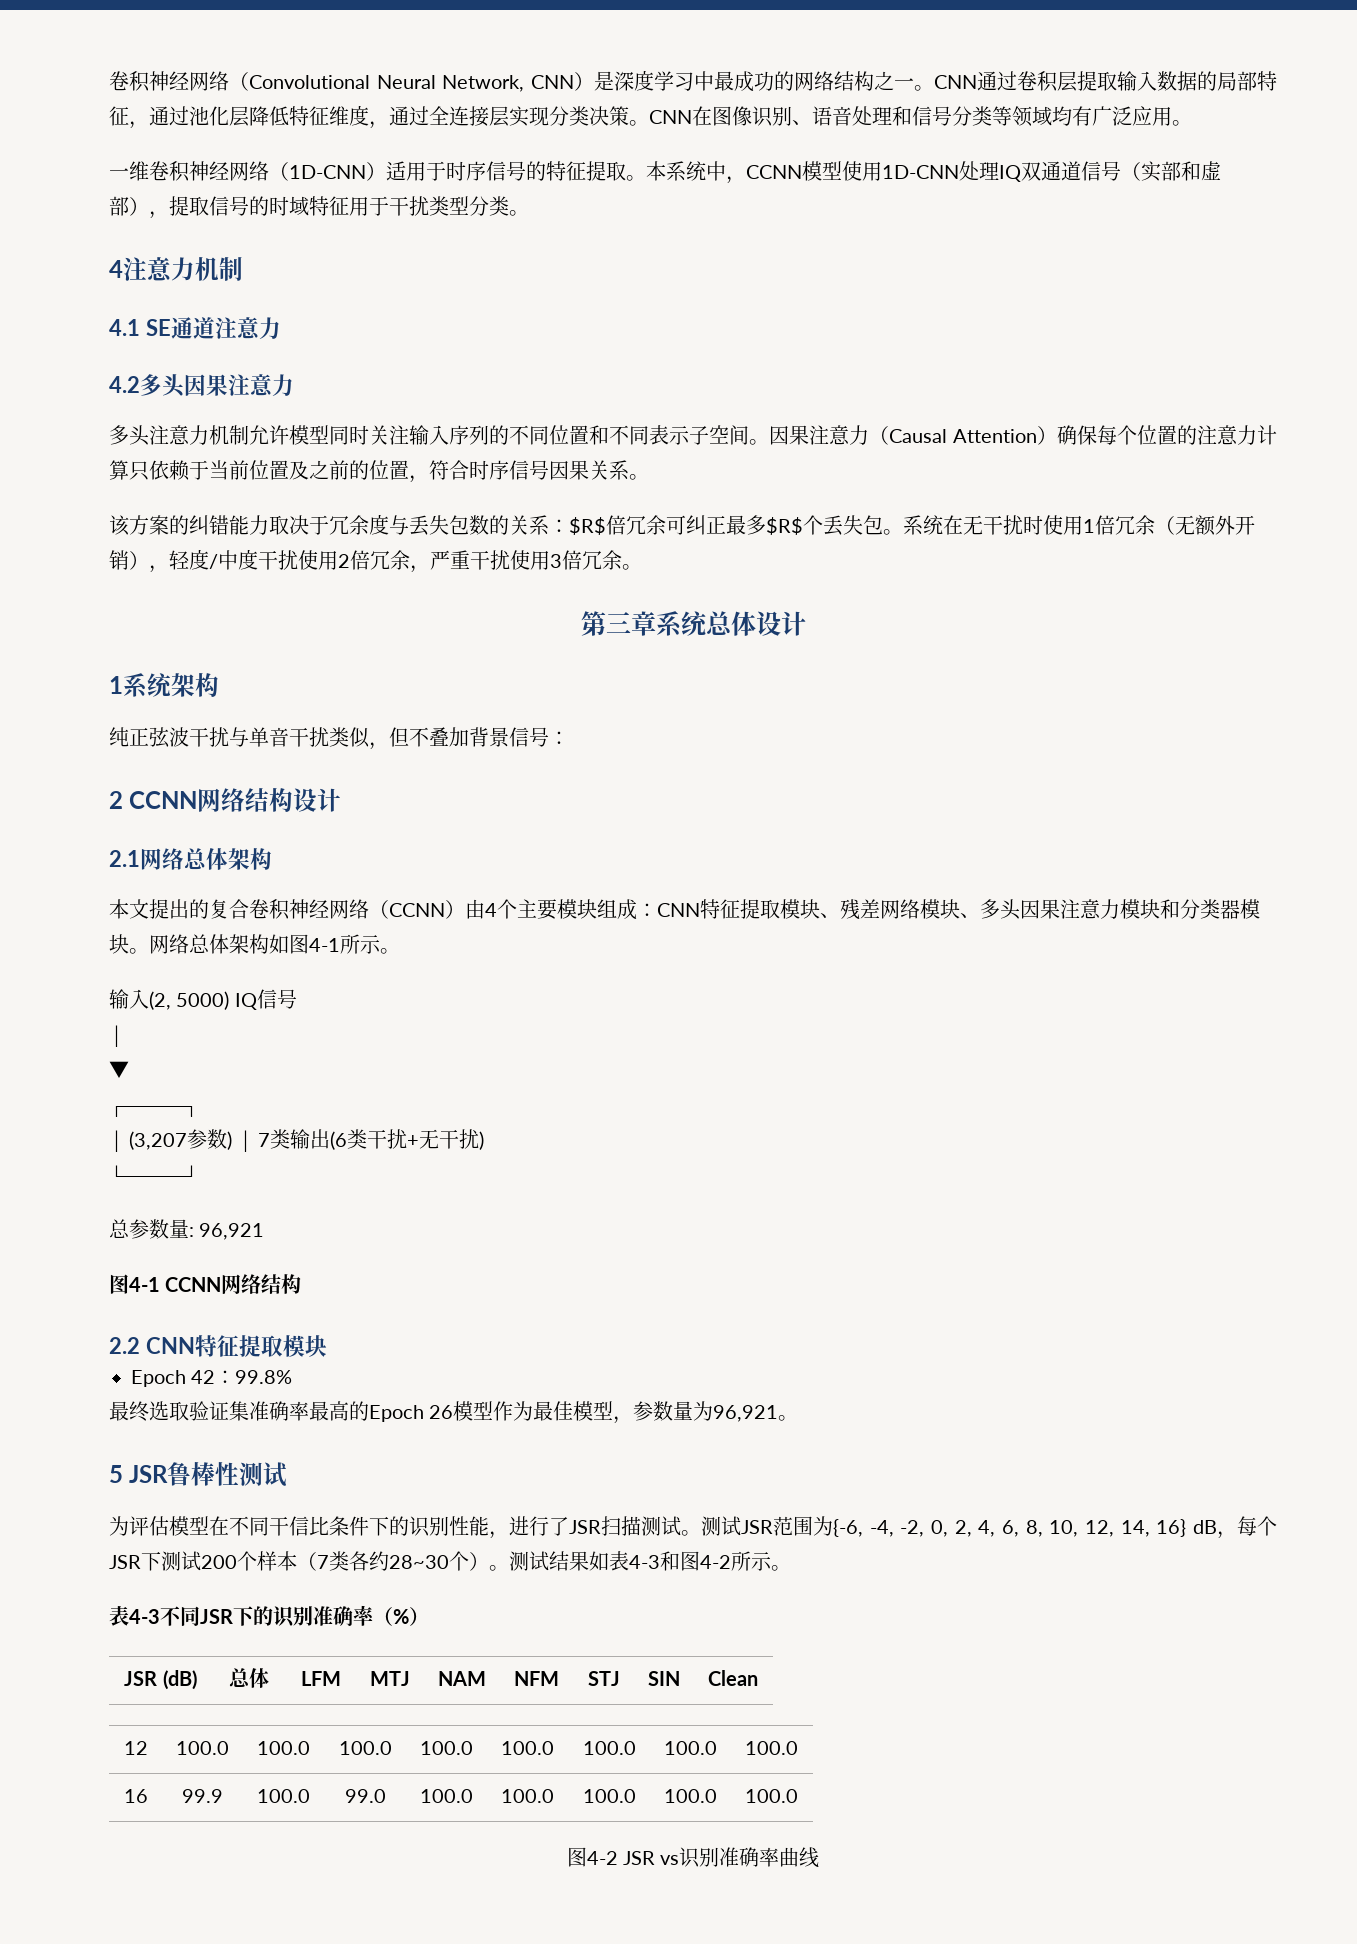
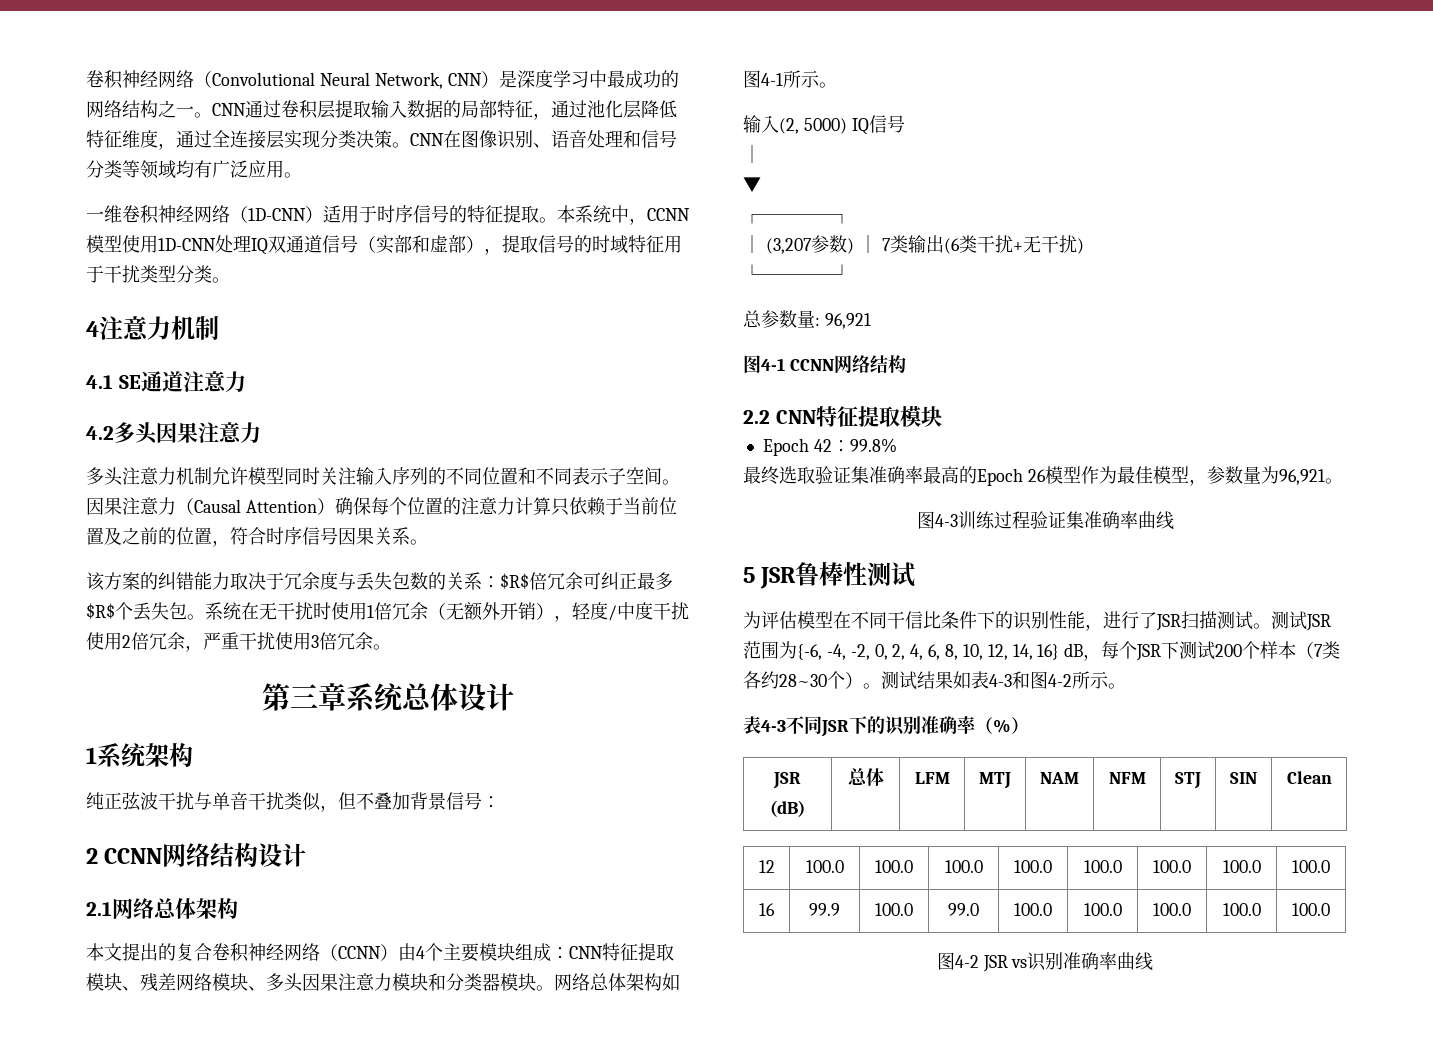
+ 图4-3训练过程验证集准确率曲线

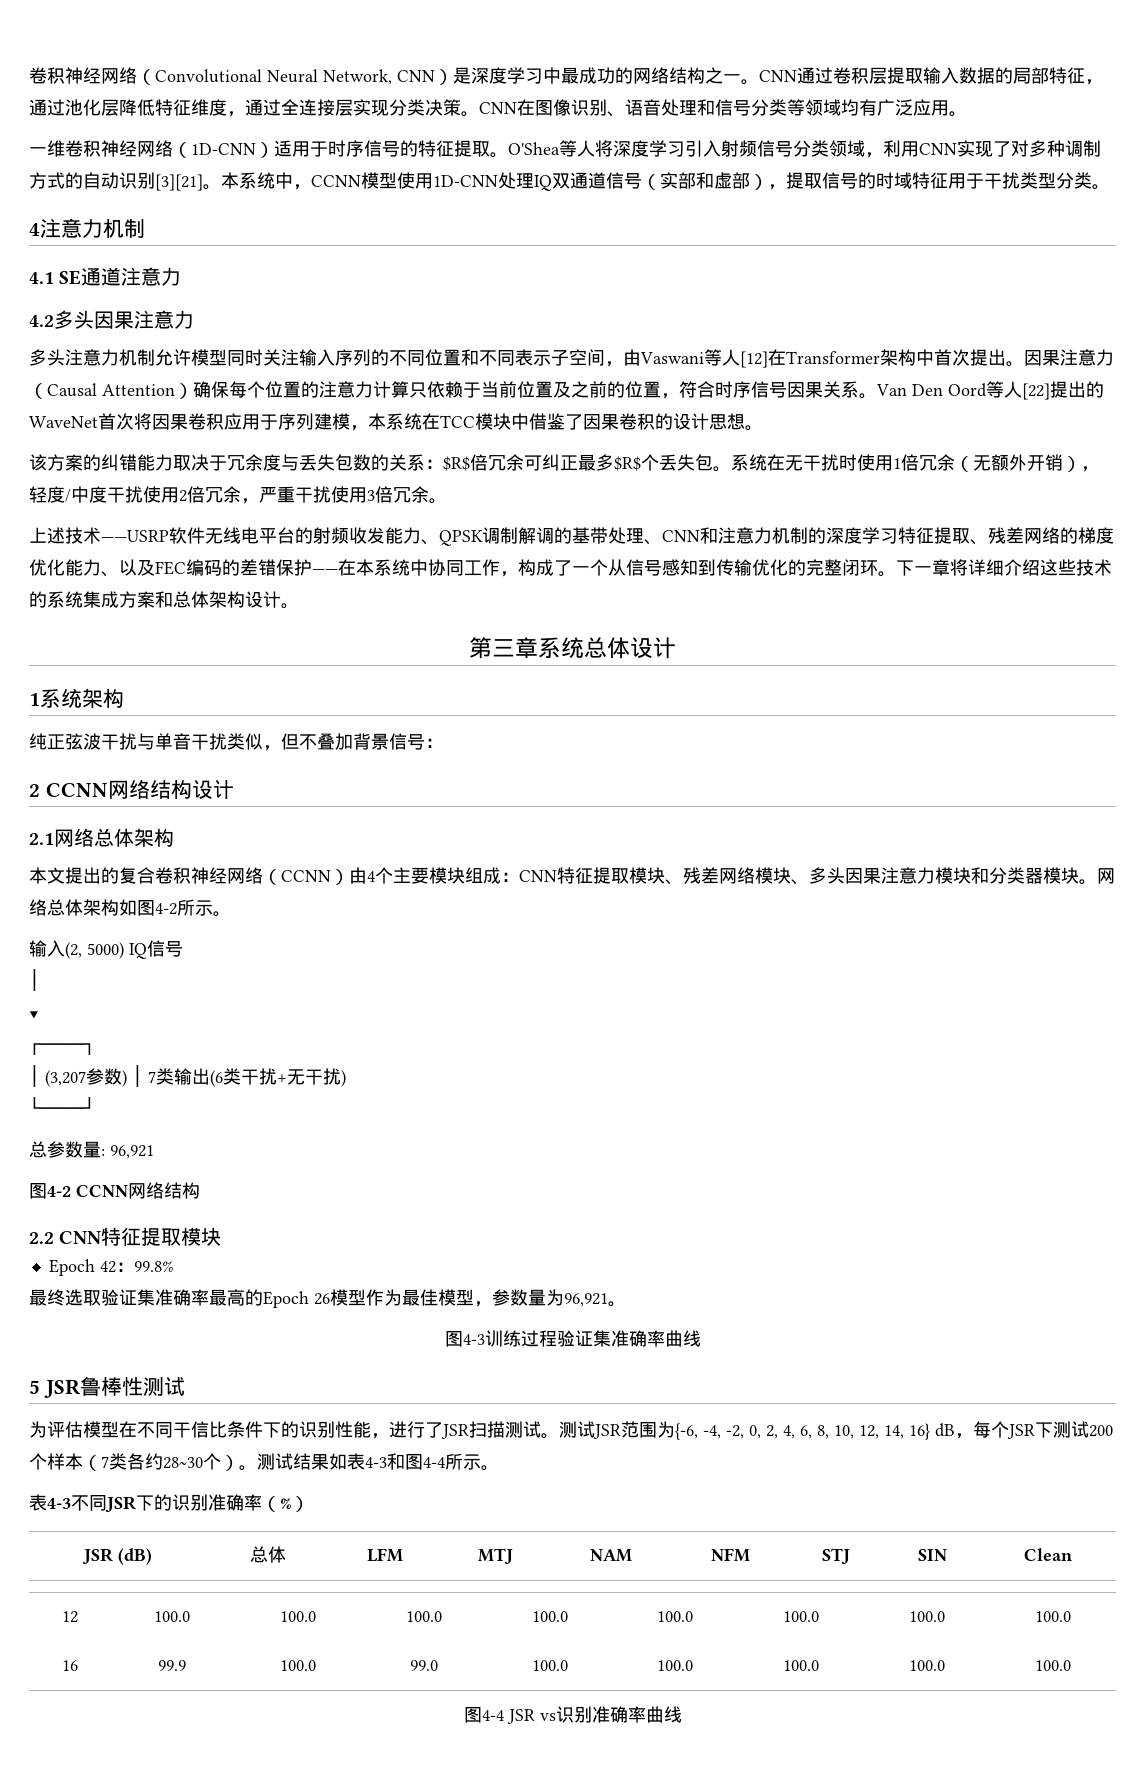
+ O'Shea等人将深度学习引入射频信号分类领域，利用CNN实现了对多种调制方式的自动识别[3][21]。
- 多头注意力机制允许模型同时关注输入序列的不同位置和不同表示子空间。
+ 多头注意力机制允许模型同时关注输入序列的不同位置和不同表示子空间，由Vaswani等人[12]在Transformer架构中首次提出。
+ Van Den Oord等人[22]提出的WaveNet首次将因果卷积应用于序列建模，本系统在TCC模块中借鉴了因果卷积的设计思想。
+ 上述技术——USRP软件无线电平台的射频收发能力、QPSK调制解调的基带处理、CNN和注意力机制的深度学习特征提取、残差网络的梯度优化能力、以及FEC编码的差错保护——在本系统中协同工作，构成了一个从信号感知到传输优化的完整闭环。下一章将详细介绍这些技术的系统集成方案和总体架构设计。
- 网络总体架构如图4-1所示。
+ 网络总体架构如图4-2所示。
- 图4-1 CCNN网络结构
+ 图4-2 CCNN网络结构
- 测试结果如表4-3和图4-2所示。
+ 测试结果如表4-3和图4-4所示。
- 图4-2 JSR vs识别准确率曲线
+ 图4-4 JSR vs识别准确率曲线

